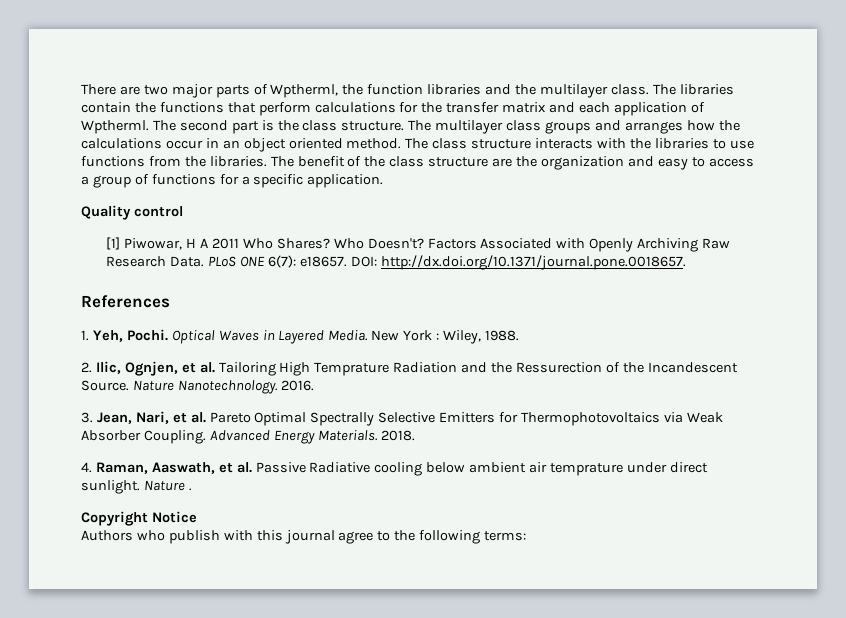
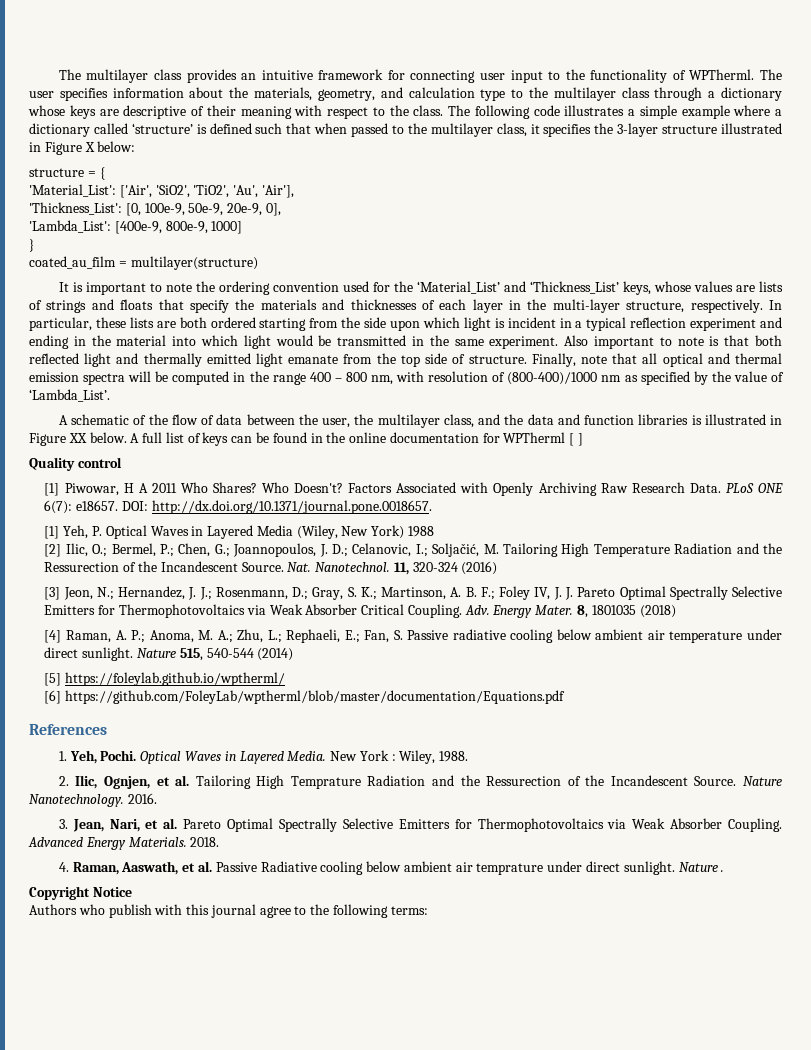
- There are two major parts of Wptherml, the function libraries and the multilayer class. The libraries contain the functions that perform calculations for the transfer matrix and each application of Wptherml. The second part is the class structure. The multilayer class groups and arranges how the calculations occur in an object oriented method. The class structure interacts with the libraries to use functions from the libraries. The benefit of the class structure are the organization and easy to access a group of functions for a specific application.
+ The multilayer class provides an intuitive framework for connecting user input to the functionality of WPTherml. The user specifies information about the materials, geometry, and calculation type to the multilayer class through a dictionary whose keys are descriptive of their meaning with respect to the class. The following code illustrates a simple example where a dictionary called ‘structure’ is defined such that when passed to the multilayer class, it specifies the 3-layer structure illustrated in Figure X below:
+ structure = {
+ 'Material_List': ['Air', 'SiO2', 'TiO2', 'Au', 'Air'],
+ 'Thickness_List': [0, 100e-9, 50e-9, 20e-9, 0],
+ 'Lambda_List': [400e-9, 800e-9, 1000]
+ }
+ coated_au_film = multilayer(structure)
+ It is important to note the ordering convention used for the ‘Material_List’ and ‘Thickness_List’ keys, whose values are lists of strings and floats that specify the materials and thicknesses of each layer in the multi-layer structure, respectively. In particular, these lists are both ordered starting from the side upon which light is incident in a typical reflection experiment and ending in the material into which light would be transmitted in the same experiment. Also important to note is that both reflected light and thermally emitted light emanate from the top side of structure. Finally, note that all optical and thermal emission spectra will be computed in the range 400 – 800 nm, with resolution of (800-400)/1000 nm as specified by the value of ‘Lambda_List’.
+ A schematic of the flow of data between the user, the multilayer class, and the data and function libraries is illustrated in Figure XX below. A full list of keys can be found in the online documentation for WPTherml [ ]
+ [1] Yeh, P. Optical Waves in Layered Media (Wiley, New York) 1988
+ [2] Ilic, O.; Bermel, P.; Chen, G.; Joannopoulos, J. D.; Celanovic, I.; Soljačić, M. Tailoring High Temperature Radiation and the Ressurection of the Incandescent Source. Nat. Nanotechnol. 11, 320-324 (2016)
+ [3] Jeon, N.; Hernandez, J. J.; Rosenmann, D.; Gray, S. K.; Martinson, A. B. F.; Foley IV, J. J. Pareto Optimal Spectrally Selective Emitters for Thermophotovoltaics via Weak Absorber Critical Coupling. Adv. Energy Mater. 8, 1801035 (2018)
+ [4] Raman, A. P.; Anoma, M. A.; Zhu, L.; Rephaeli, E.; Fan, S. Passive radiative cooling below ambient air temperature under direct sunlight. Nature 515, 540-544 (2014)
+ [5] https://foleylab.github.io/wptherml/
+ [6] https://github.com/FoleyLab/wptherml/blob/master/documentation/Equations.pdf

